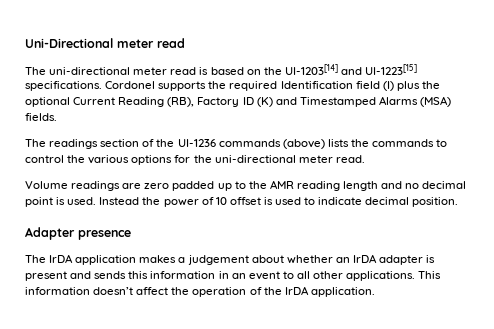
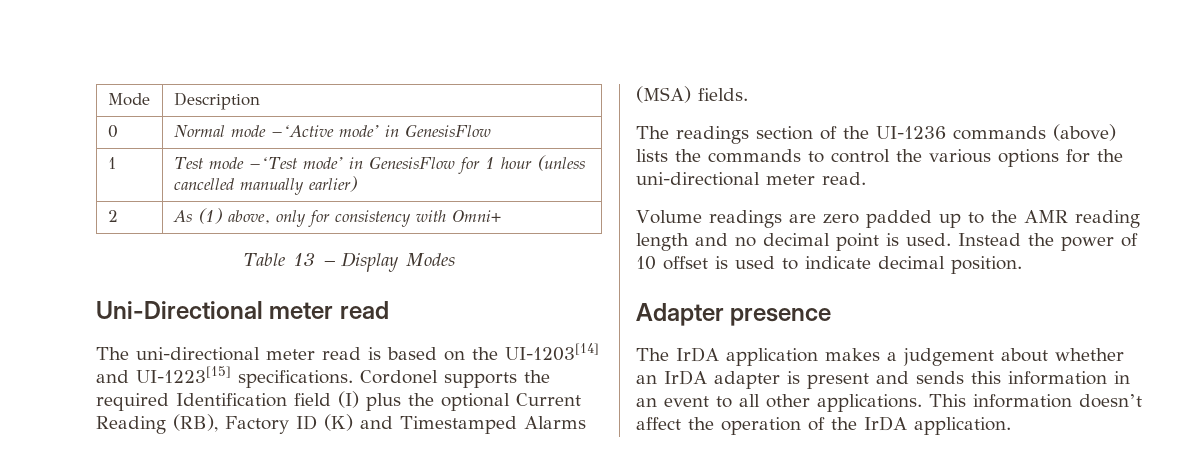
+ Mode | Description
+ 0 | Normal mode – ‘Active mode’ in GenesisFlow
+ 1 | Test mode – ‘Test mode’ in GenesisFlow for 1 hour (unless cancelled manually earlier)
+ 2 | As (1) above, only for consistency with Omni+
+ Table 13 – Display Modes

